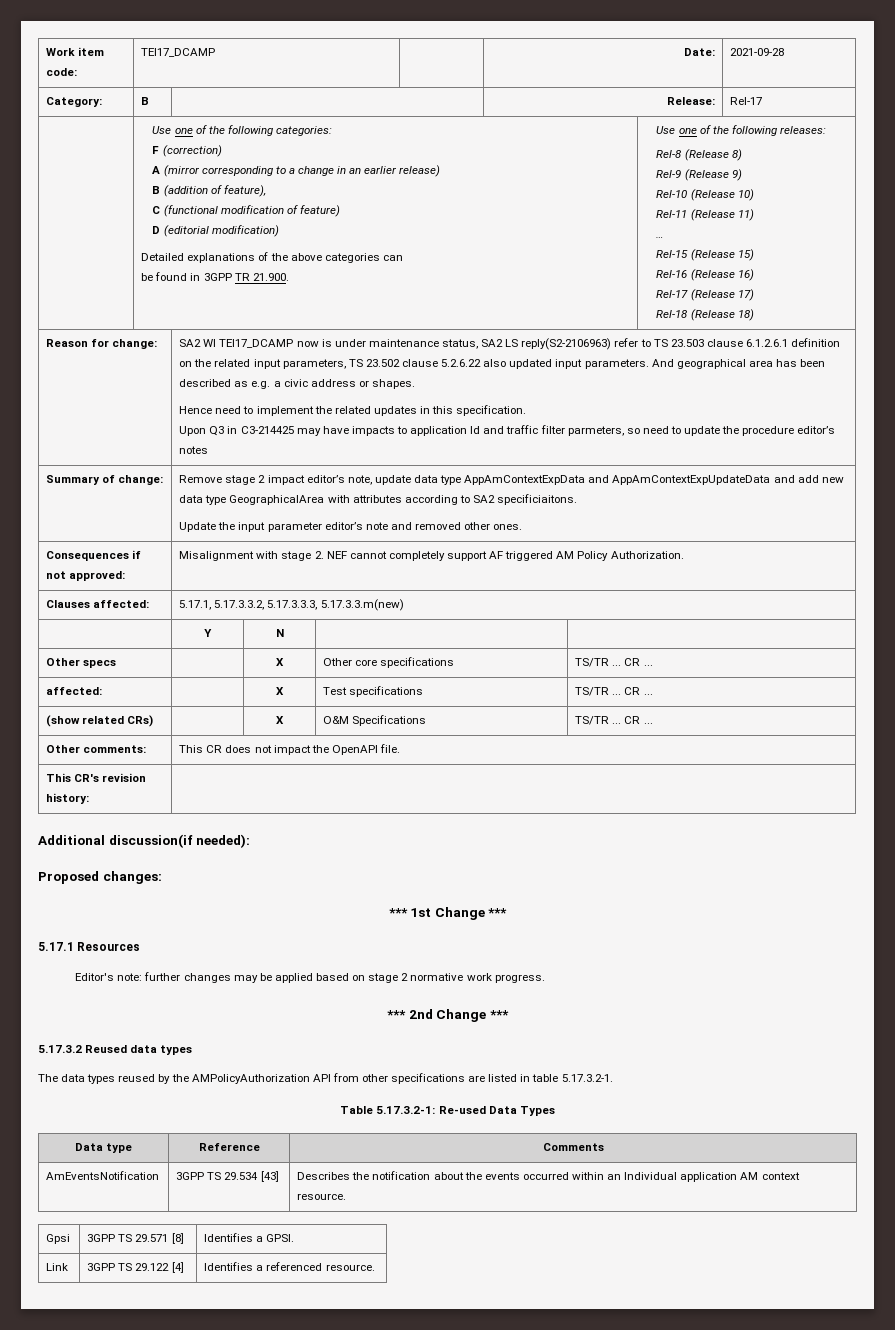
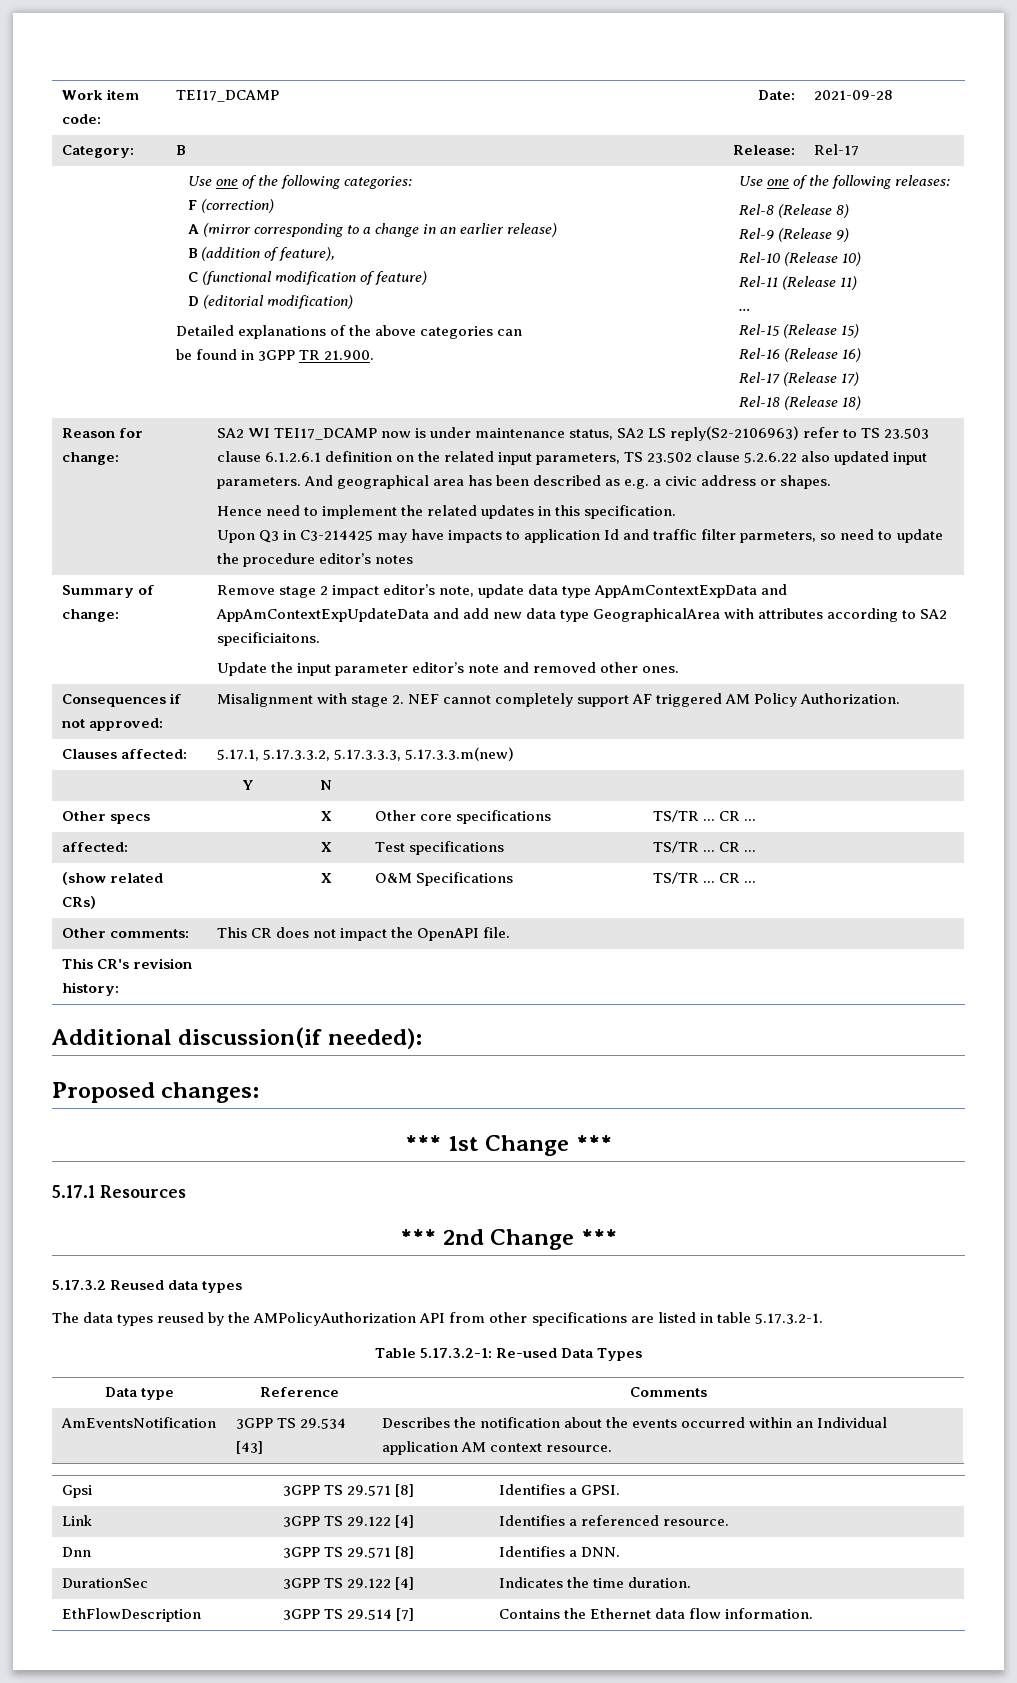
- Editor's note: further changes may be applied based on stage 2 normative work progress.
+ Dnn | 3GPP TS 29.571 [8] | Identifies a DNN.
+ DurationSec | 3GPP TS 29.122 [4] | Indicates the time duration.
+ EthFlowDescription | 3GPP TS 29.514 [7] | Contains the Ethernet data flow information.

